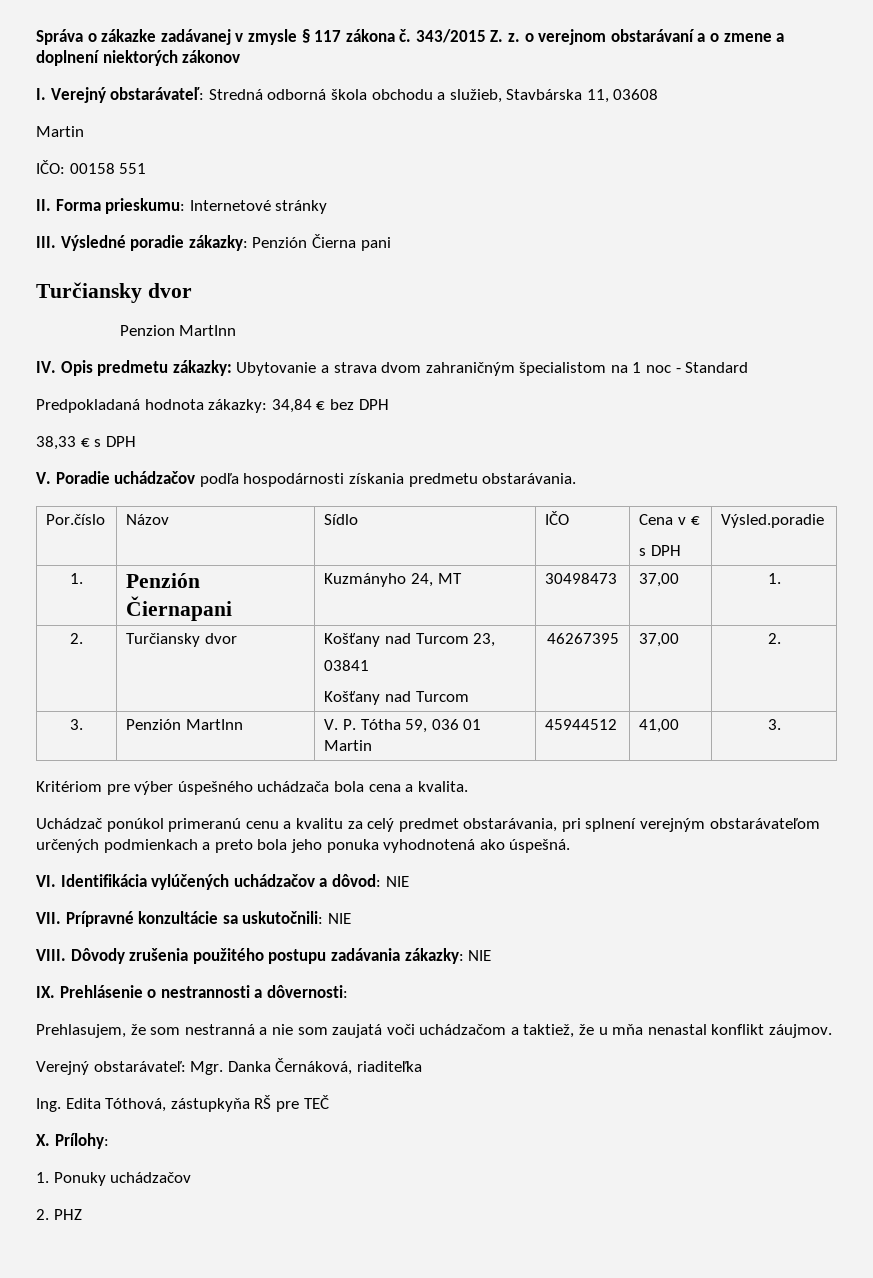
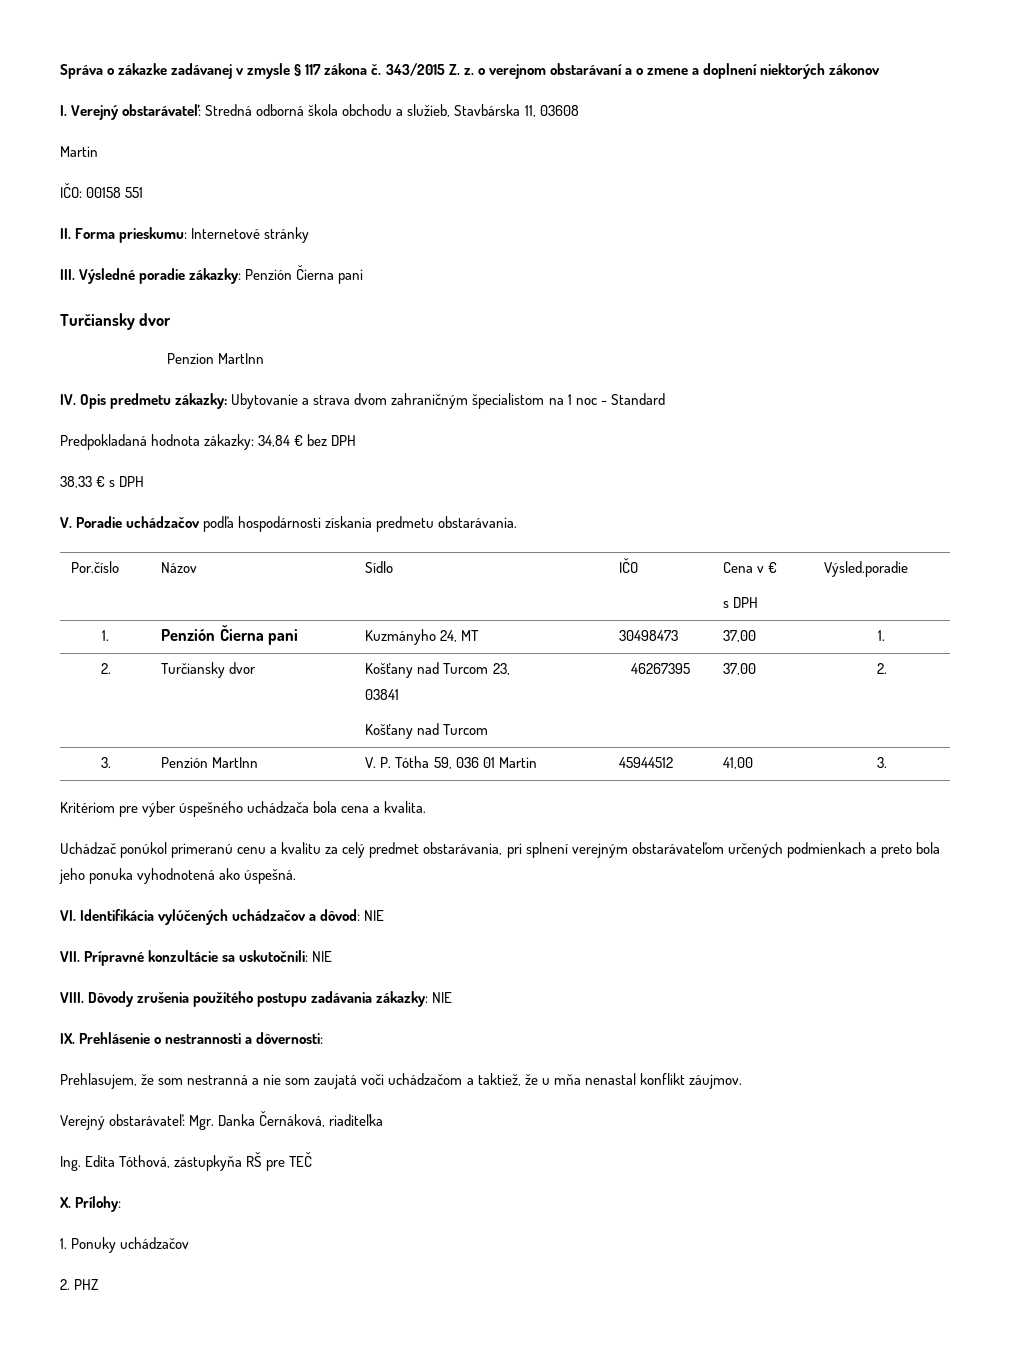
- 1. | Penzión Čiernapani | Kuzmányho 24, MT | 30498473 | 37,00 | 1.
+ 1. | Penzión Čierna pani | Kuzmányho 24, MT | 30498473 | 37,00 | 1.

